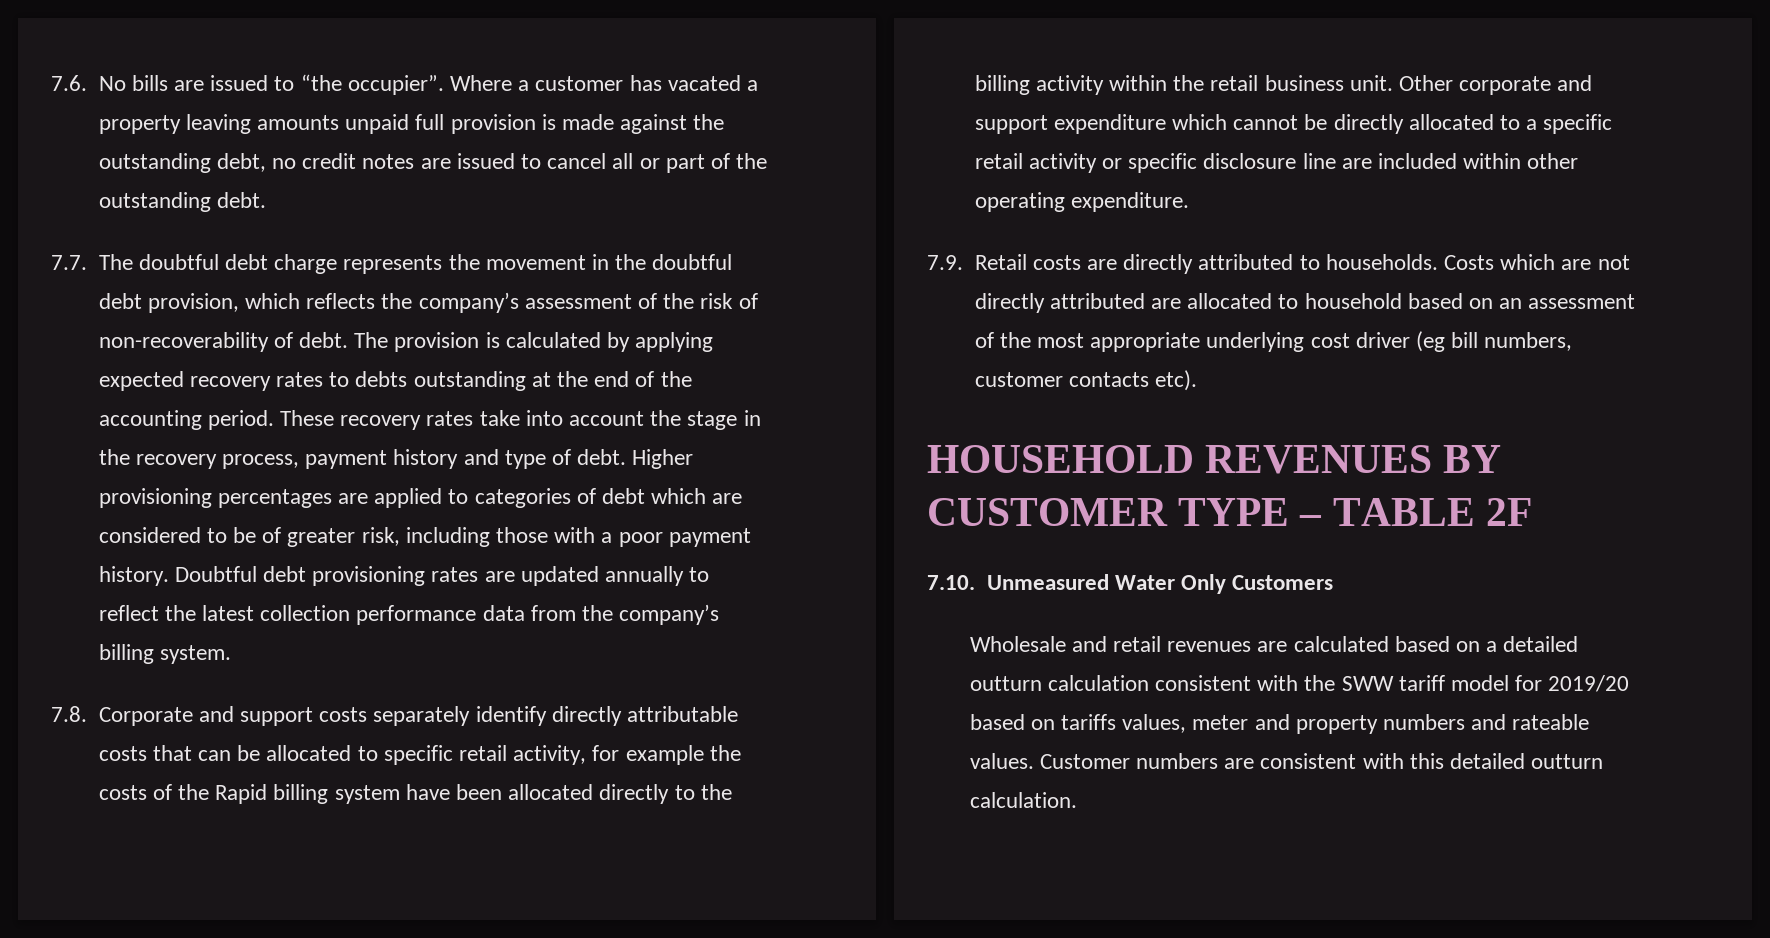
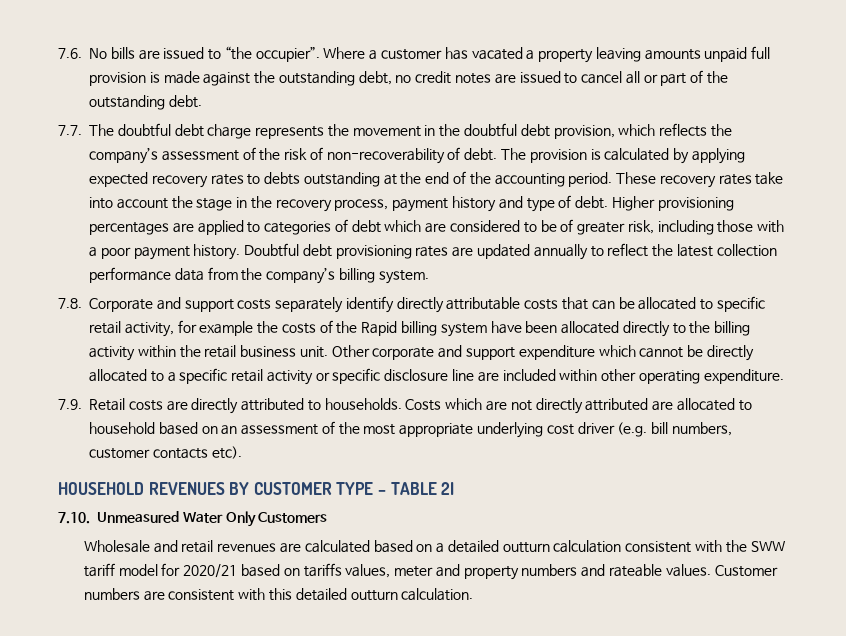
- Costs which are not directly attributed are allocated to household based on an assessment of the most appropriate underlying cost driver (eg bill numbers, customer contacts etc).
+ Costs which are not directly attributed are allocated to household based on an assessment of the most appropriate underlying cost driver (e.g. bill numbers, customer contacts etc).
- HOUSEHOLD REVENUES BY CUSTOMER TYPE – TABLE 2F
+ HOUSEHOLD REVENUES BY CUSTOMER TYPE – TABLE 2I
- Wholesale and retail revenues are calculated based on a detailed outturn calculation consistent with the SWW tariff model for 2019/20 based on tariffs values, meter and property numbers and rateable values.
+ Wholesale and retail revenues are calculated based on a detailed outturn calculation consistent with the SWW tariff model for 2020/21 based on tariffs values, meter and property numbers and rateable values.

